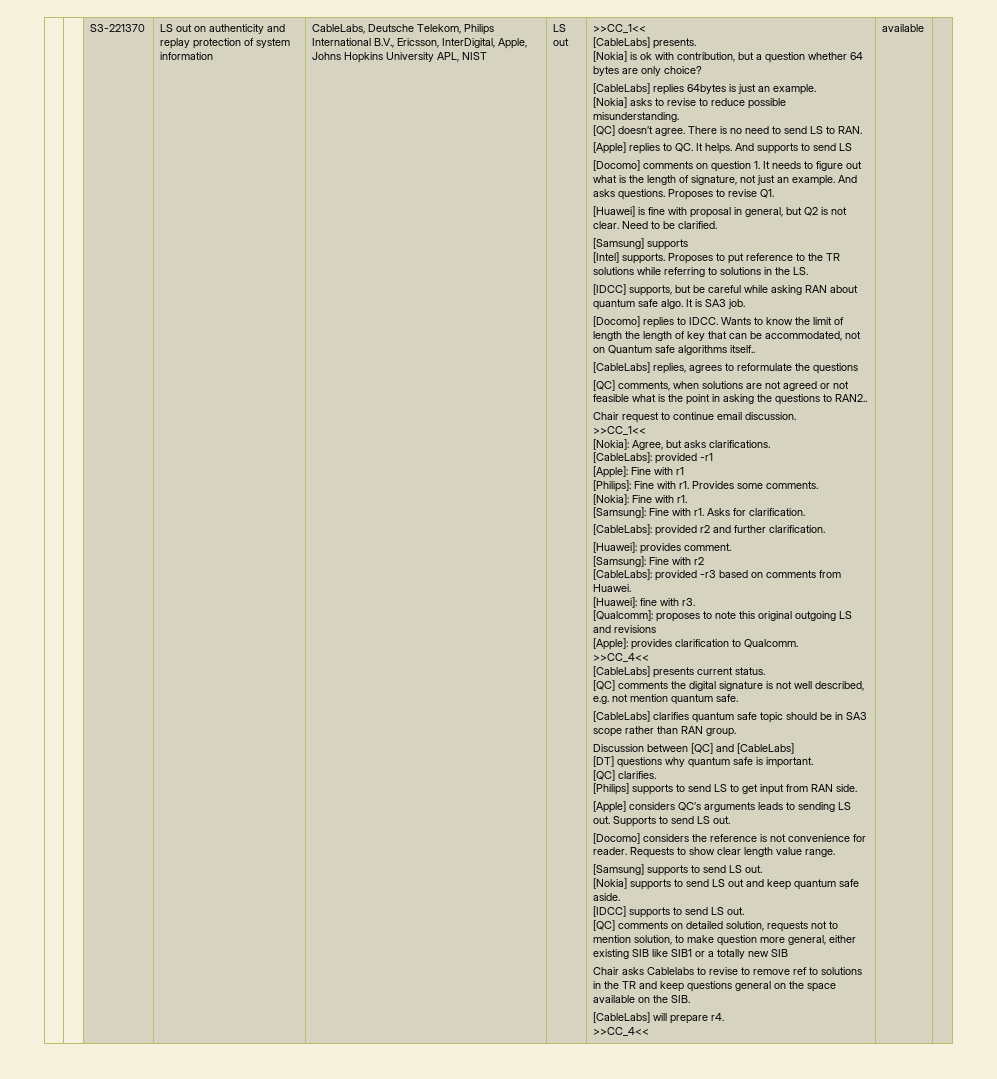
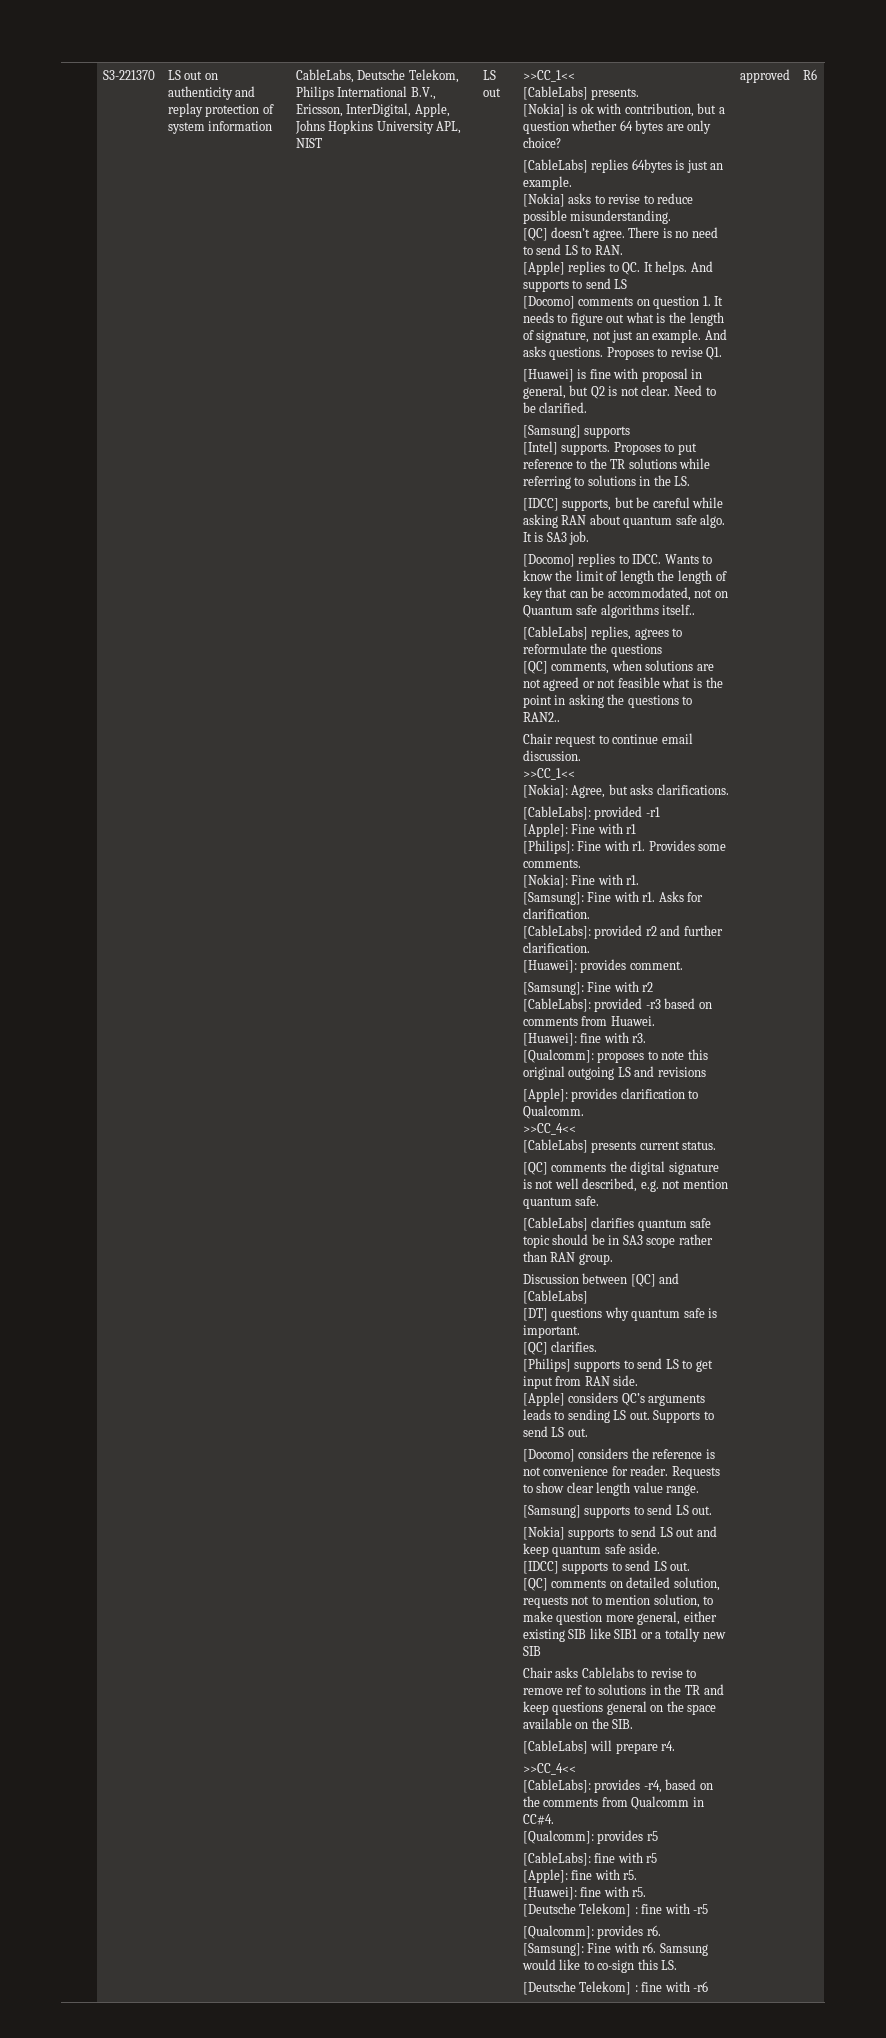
  [CableLabs] will prepare r4.
- >>CC_4<< | available
+ >>CC_4<<
+ [CableLabs]: provides -r4, based on the comments from Qualcomm in CC#4.
+ [Qualcomm]: provides r5
+ [CableLabs]: fine with r5
+ [Apple]: fine with r5.
+ [Huawei]: fine with r5.
+ [Deutsche Telekom] : fine with -r5
+ [Qualcomm]: provides r6.
+ [Samsung]: Fine with r6. Samsung would like to co-sign this LS.
+ [Deutsche Telekom] : fine with -r6 | approved | R6

